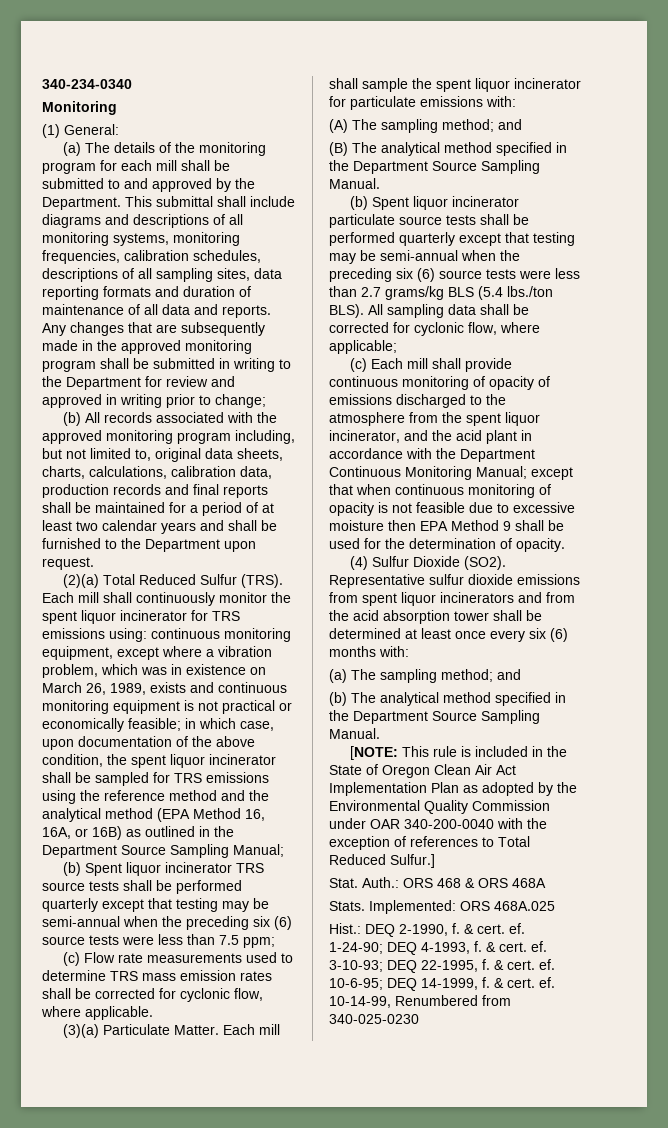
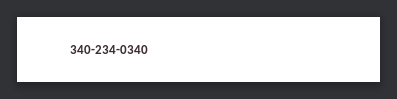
  340-234-0340
- Monitoring
- (1) General:
- (a) The details of the monitoring program for each mill shall be submitted to and approved by the Department. This submittal shall include diagrams and descriptions of all monitoring systems, monitoring frequencies, calibration schedules, descriptions of all sampling sites, data reporting formats and duration of maintenance of all data and reports. Any changes that are subsequently made in the approved monitoring program shall be submitted in writing to the Department for review and approved in writing prior to change;
- (b) All records associated with the approved monitoring program including, but not limited to, original data sheets, charts, calculations, calibration data, production records and final reports shall be maintained for a period of at least two calendar years and shall be furnished to the Department upon request.
- (2)(a) Total Reduced Sulfur (TRS). Each mill shall continuously monitor the spent liquor incinerator for TRS emissions using: continuous monitoring equipment, except where a vibration problem, which was in existence on March 26, 1989, exists and continuous monitoring equipment is not practical or economically feasible; in which case, upon documentation of the above condition, the spent liquor incinerator shall be sampled for TRS emissions using the reference method and the analytical method (EPA Method 16, 16A, or 16B) as outlined in the Department Source Sampling Manual;
- (b) Spent liquor incinerator TRS source tests shall be performed quarterly except that testing may be semi-annual when the preceding six (6) source tests were less than 7.5 ppm;
- (c) Flow rate measurements used to determine TRS mass emission rates shall be corrected for cyclonic flow, where applicable.
- (3)(a) Particulate Matter. Each mill shall sample the spent liquor incinerator for particulate emissions with:
- (A) The sampling method; and
- (B) The analytical method specified in the Department Source Sampling Manual.
- (b) Spent liquor incinerator particulate source tests shall be performed quarterly except that testing may be semi-annual when the preceding six (6) source tests were less than 2.7 grams/kg BLS (5.4 lbs./ton BLS). All sampling data shall be corrected for cyclonic flow, where applicable;
- (c) Each mill shall provide continuous monitoring of opacity of emissions discharged to the atmosphere from the spent liquor incinerator, and the acid plant in accordance with the Department Continuous Monitoring Manual; except that when continuous monitoring of opacity is not feasible due to excessive moisture then EPA Method 9 shall be used for the determination of opacity.
- (4) Sulfur Dioxide (SO2). Representative sulfur dioxide emissions from spent liquor incinerators and from the acid absorption tower shall be determined at least once every six (6) months with:
- (a) The sampling method; and
- (b) The analytical method specified in the Department Source Sampling Manual.
- [NOTE: This rule is included in the State of Oregon Clean Air Act Implementation Plan as adopted by the Environmental Quality Commission under OAR 340-200-0040 with the exception of references to Total Reduced Sulfur.]
- Stat. Auth.: ORS 468 & ORS 468A
- Stats. Implemented: ORS 468A.025
- Hist.: DEQ 2-1990, f. & cert. ef. 1-24-90; DEQ 4-1993, f. & cert. ef. 3-10-93; DEQ 22-1995, f. & cert. ef. 10-6-95; DEQ 14-1999, f. & cert. ef. 10-14-99, Renumbered from 340-025-0230

